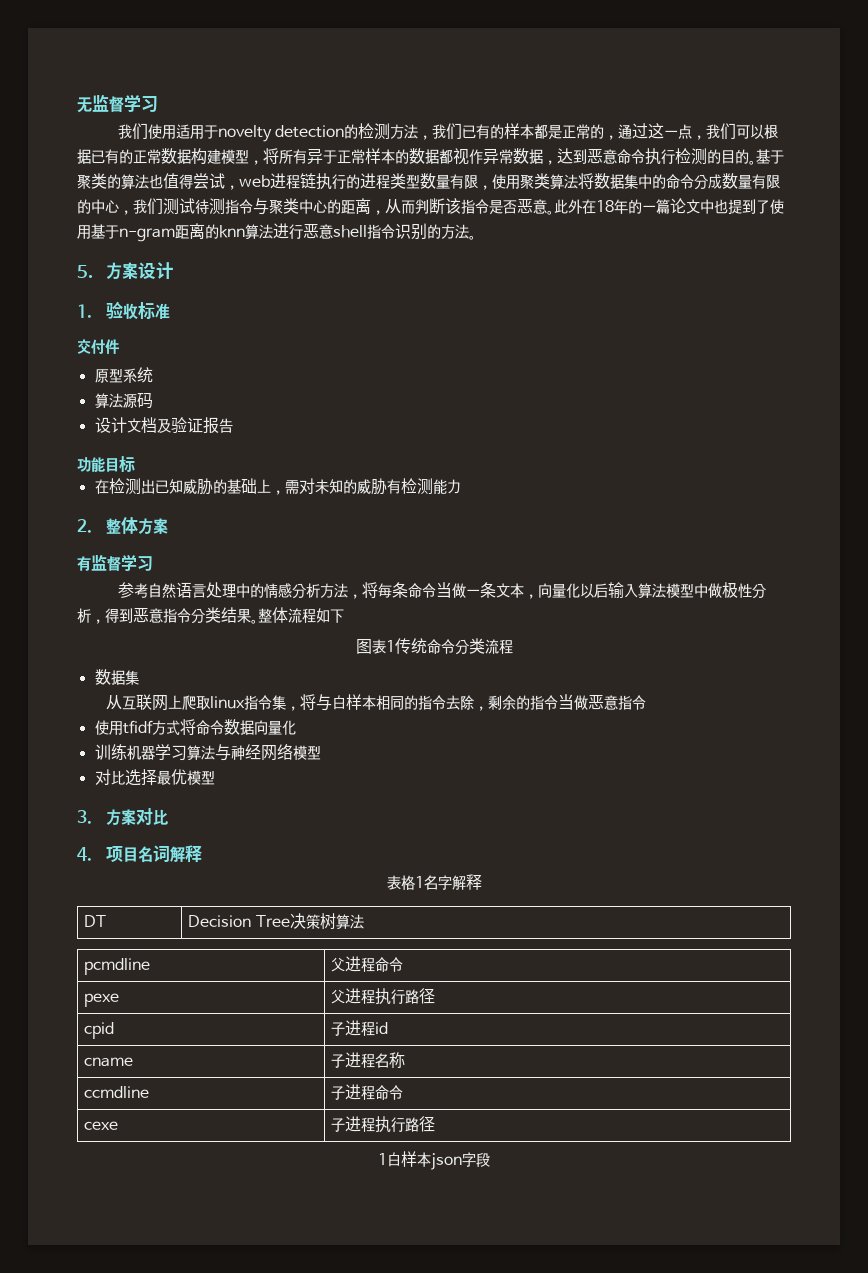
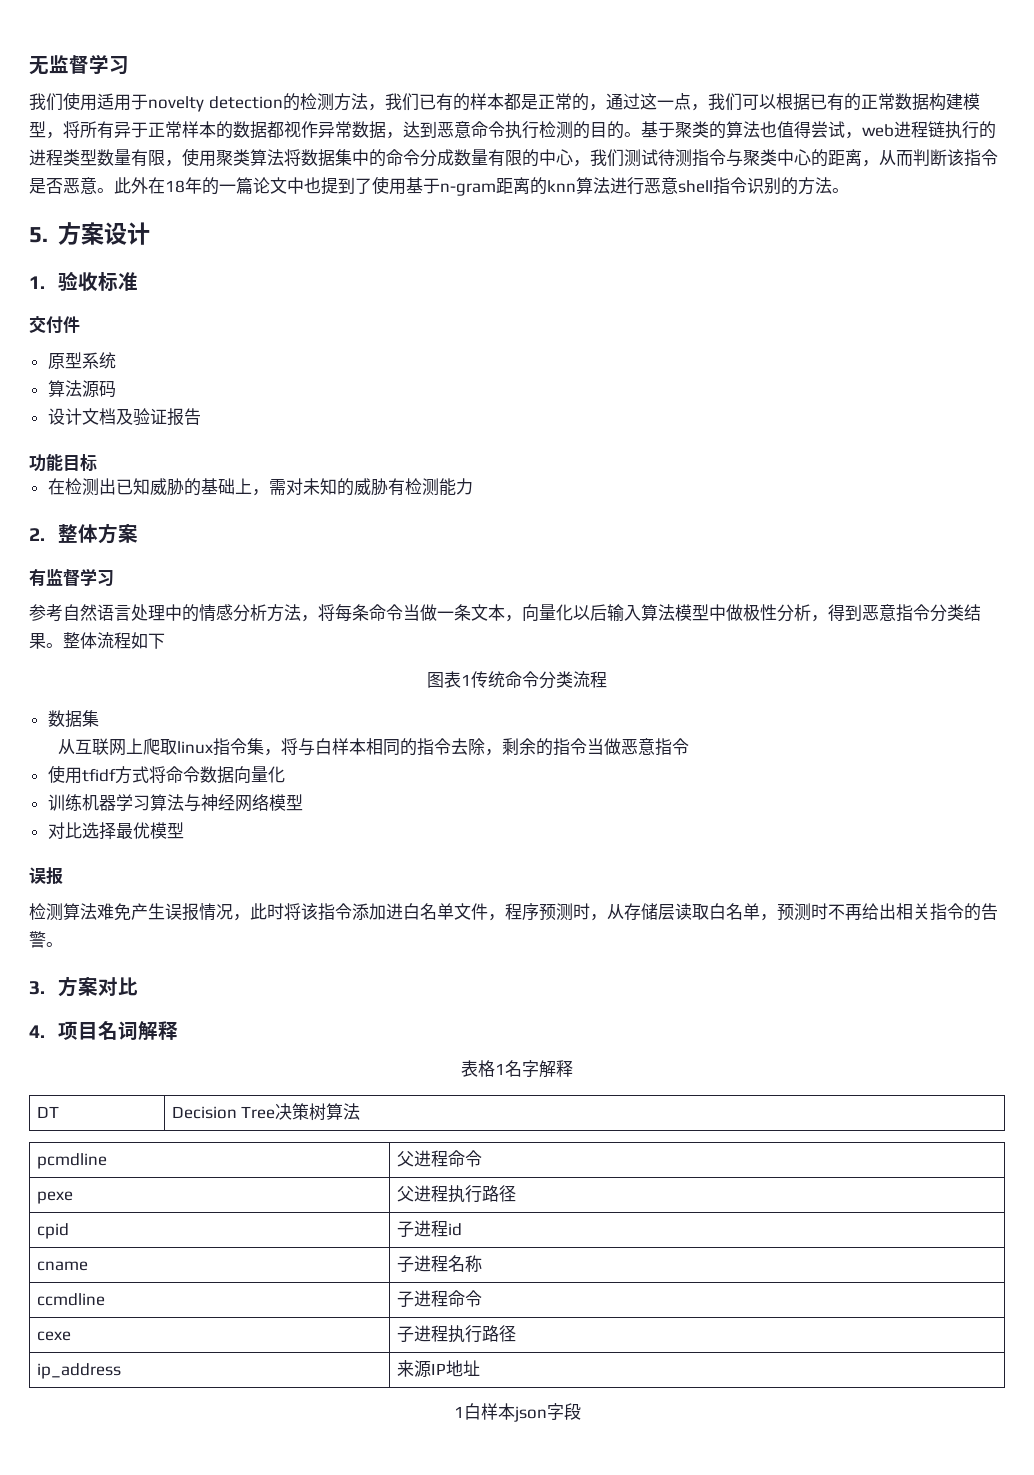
  对比选择最优模型
+ 误报
+ 检测算法难免产生误报情况，此时将该指令添加进白名单文件，程序预测时，从存储层读取白名单，预测时不再给出相关指令的告警。
+ ip_address | 来源IP地址

